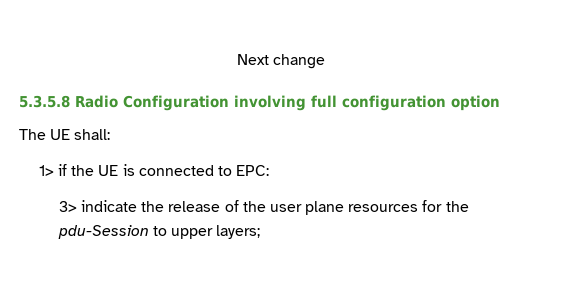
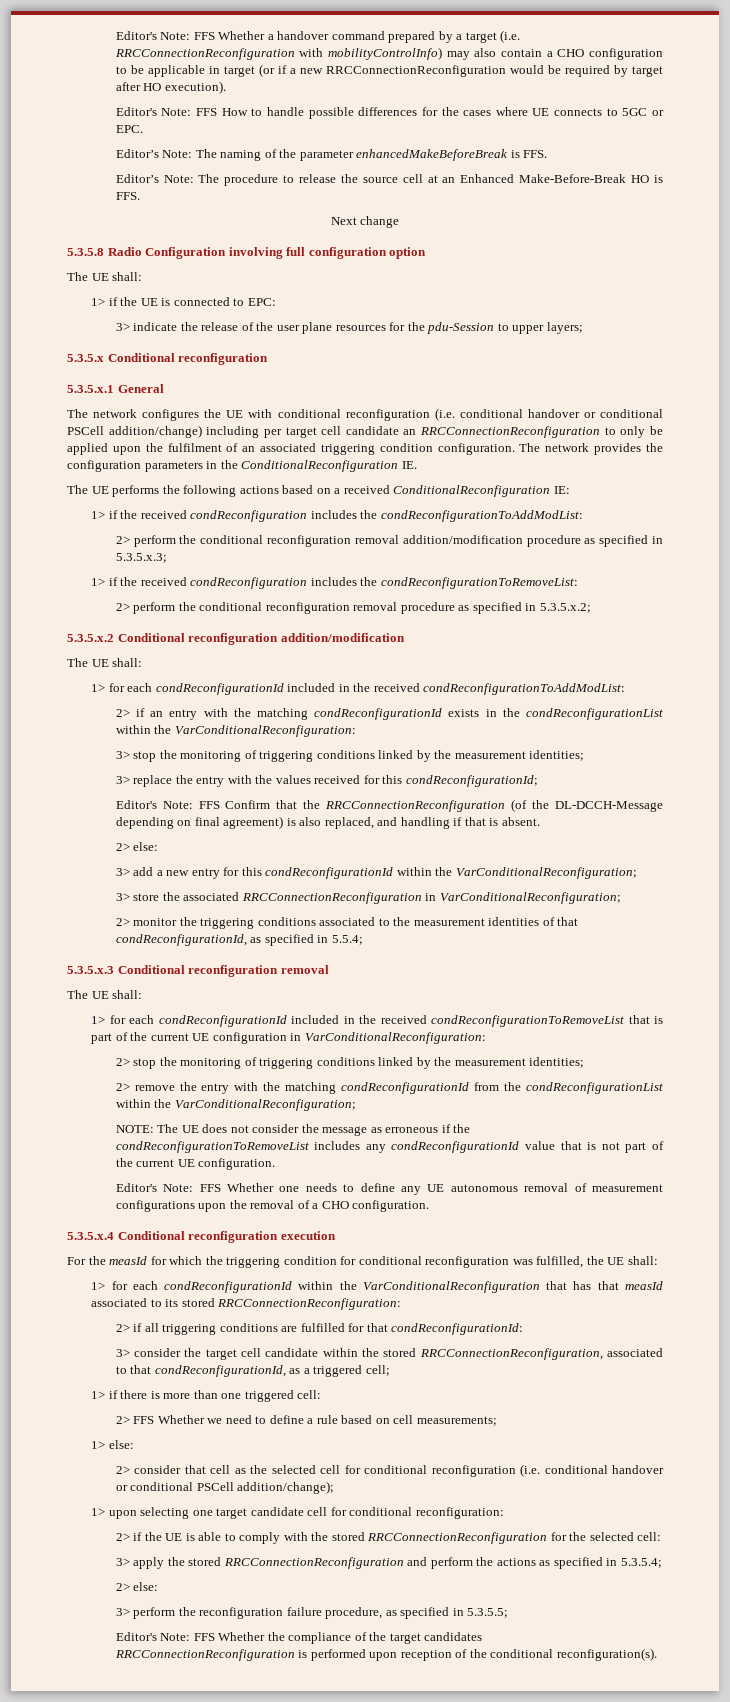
+ Editor's Note: FFS Whether a handover command prepared by a target (i.e. RRCConnectionReconfiguration with mobilityControlInfo) may also contain a CHO configuration to be applicable in target (or if a new RRCConnectionReconfiguration would be required by target after HO execution).
+ Editor's Note: FFS How to handle possible differences for the cases where UE connects to 5GC or EPC.
+ Editor’s Note: The naming of the parameter enhancedMakeBeforeBreak is FFS.
+ Editor’s Note: The procedure to release the source cell at an Enhanced Make-Before-Break HO is FFS.
+ 5.3.5.x Conditional reconfiguration
+ 5.3.5.x.1 General
+ The network configures the UE with conditional reconfiguration (i.e. conditional handover or conditional PSCell addition/change) including per target cell candidate an RRCConnectionReconfiguration to only be applied upon the fulfilment of an associated triggering condition configuration. The network provides the configuration parameters in the ConditionalReconfiguration IE.
+ The UE performs the following actions based on a received ConditionalReconfiguration IE:
+ 1> if the received condReconfiguration includes the condReconfigurationToAddModList:
+ 2> perform the conditional reconfiguration removal addition/modification procedure as specified in 5.3.5.x.3;
+ 1> if the received condReconfiguration includes the condReconfigurationToRemoveList:
+ 2> perform the conditional reconfiguration removal procedure as specified in 5.3.5.x.2;
+ 5.3.5.x.2 Conditional reconfiguration addition/modification
+ The UE shall:
+ 1> for each condReconfigurationId included in the received condReconfigurationToAddModList:
+ 2> if an entry with the matching condReconfigurationId exists in the condReconfigurationList within the VarConditionalReconfiguration:
+ 3> stop the monitoring of triggering conditions linked by the measurement identities;
+ 3> replace the entry with the values received for this condReconfigurationId;
+ Editor's Note: FFS Confirm that the RRCConnectionReconfiguration (of the DL-DCCH-Message depending on final agreement) is also replaced, and handling if that is absent.
+ 2> else:
+ 3> add a new entry for this condReconfigurationId within the VarConditionalReconfiguration;
+ 3> store the associated RRCConnectionReconfiguration in VarConditionalReconfiguration;
+ 2> monitor the triggering conditions associated to the measurement identities of that condReconfigurationId, as specified in 5.5.4;
+ 5.3.5.x.3 Conditional reconfiguration removal
+ The UE shall:
+ 1> for each condReconfigurationId included in the received condReconfigurationToRemoveList that is part of the current UE configuration in VarConditionalReconfiguration:
+ 2> stop the monitoring of triggering conditions linked by the measurement identities;
+ 2> remove the entry with the matching condReconfigurationId from the condReconfigurationList within the VarConditionalReconfiguration;
+ NOTE: The UE does not consider the message as erroneous if the condReconfigurationToRemoveList includes any condReconfigurationId value that is not part of the current UE configuration.
+ Editor's Note: FFS Whether one needs to define any UE autonomous removal of measurement configurations upon the removal of a CHO configuration.
+ 5.3.5.x.4 Conditional reconfiguration execution
+ For the measId for which the triggering condition for conditional reconfiguration was fulfilled, the UE shall:
+ 1> for each condReconfigurationId within the VarConditionalReconfiguration that has that measId associated to its stored RRCConnectionReconfiguration:
+ 2> if all triggering conditions are fulfilled for that condReconfigurationId:
+ 3> consider the target cell candidate within the stored RRCConnectionReconfiguration, associated to that condReconfigurationId, as a triggered cell;
+ 1> if there is more than one triggered cell:
+ 2> FFS Whether we need to define a rule based on cell measurements;
+ 1> else:
+ 2> consider that cell as the selected cell for conditional reconfiguration (i.e. conditional handover or conditional PSCell addition/change);
+ 1> upon selecting one target candidate cell for conditional reconfiguration:
+ 2> if the UE is able to comply with the stored RRCConnectionReconfiguration for the selected cell:
+ 3> apply the stored RRCConnectionReconfiguration and perform the actions as specified in 5.3.5.4;
+ 2> else:
+ 3> perform the reconfiguration failure procedure, as specified in 5.3.5.5;
+ Editor's Note: FFS Whether the compliance of the target candidates RRCConnectionReconfiguration is performed upon reception of the conditional reconfiguration(s).

